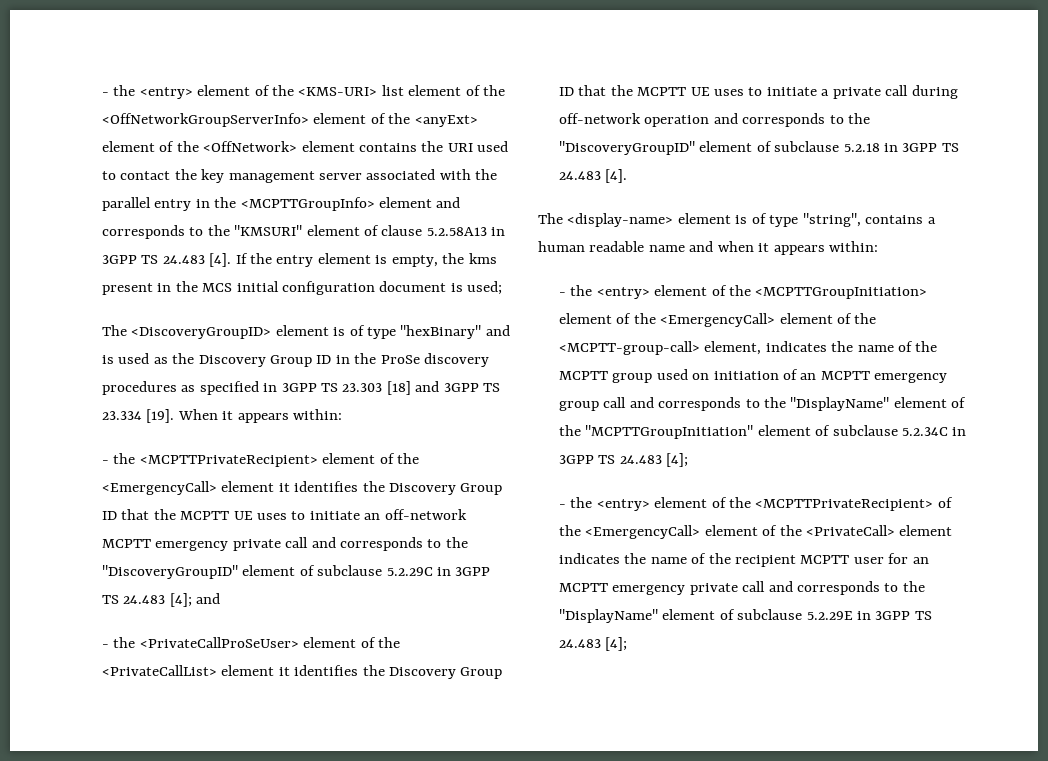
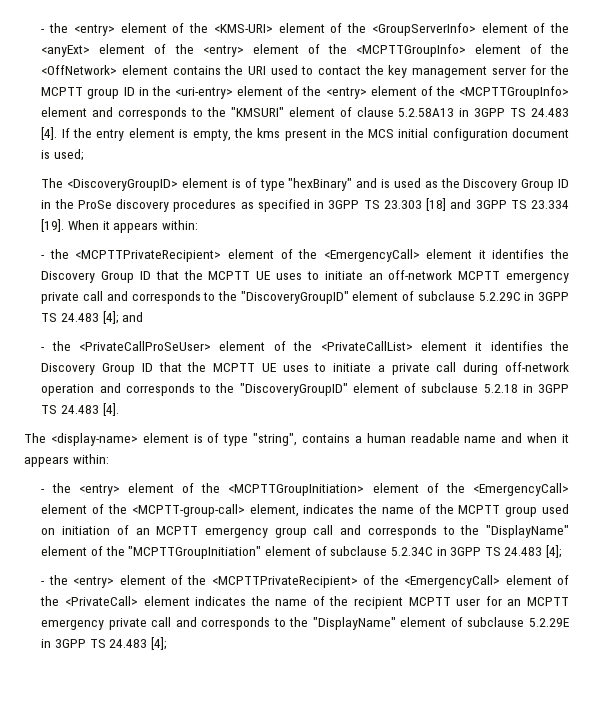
- - the <entry> element of the <KMS-URI> list element of the <OffNetworkGroupServerInfo> element of the <anyExt> element of the <OffNetwork> element contains the URI used to contact the key management server associated with the parallel entry in the <MCPTTGroupInfo> element and corresponds to the "KMSURI" element of clause 5.2.58A13 in 3GPP TS 24.483 [4].
+ - the <entry> element of the <KMS-URI> element of the <GroupServerInfo> element of the <anyExt> element of the <entry> element of the <MCPTTGroupInfo> element of the <OffNetwork> element contains the URI used to contact the key management server for the MCPTT group ID in the <uri-entry> element of the <entry> element of the <MCPTTGroupInfo> element and corresponds to the "KMSURI" element of clause 5.2.58A13 in 3GPP TS 24.483 [4].

